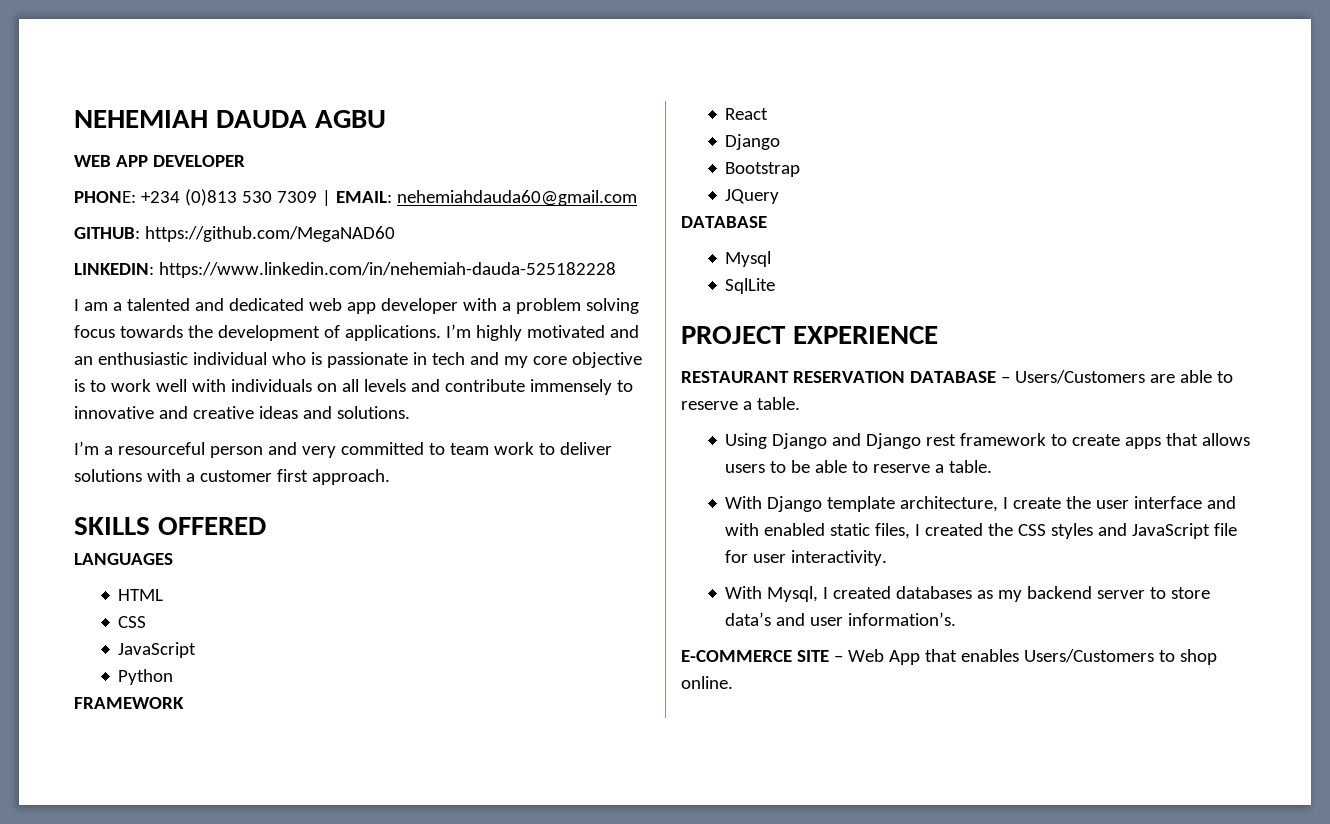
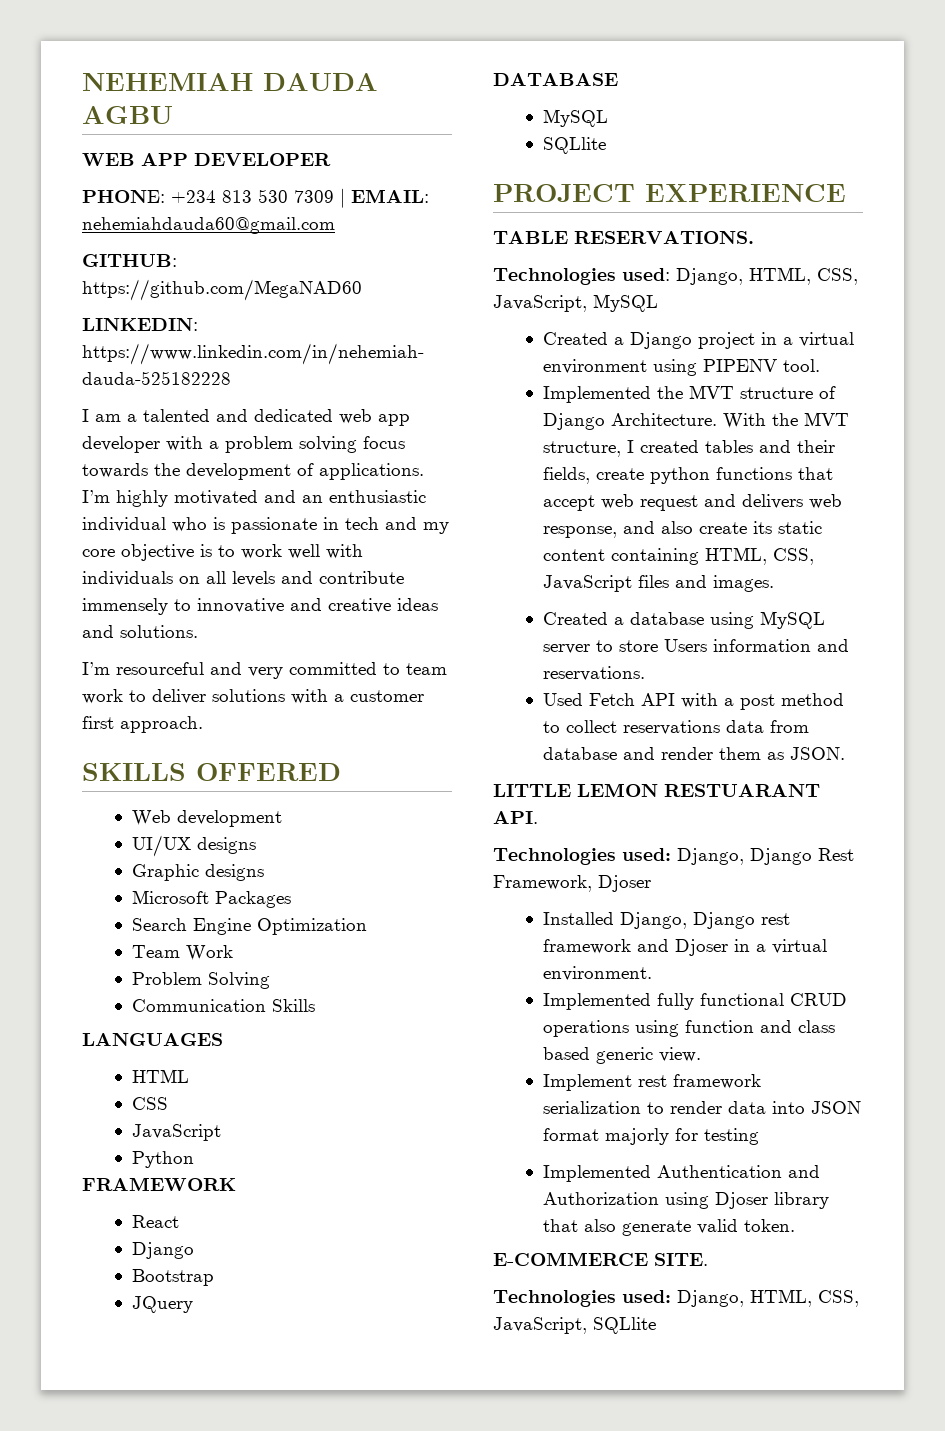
- PHONE: +234 (0)813 530 7309 | EMAIL: nehemiahdauda60@gmail.com
+ PHONE: +234 813 530 7309 | EMAIL: nehemiahdauda60@gmail.com
- I’m a resourceful person and very committed to team work to deliver solutions with a customer first approach.
+ I’m resourceful and very committed to team work to deliver solutions with a customer first approach.
+ Web development
+ UI/UX designs
+ Graphic designs
+ Microsoft Packages
+ Search Engine Optimization
+ Team Work
+ Problem Solving
+ Communication Skills
  JQuery
  DATABASE
- Mysql
- SqlLite
+ MySQL
+ SQLlite
- RESTAURANT RESERVATION DATABASE – Users/Customers are able to reserve a table.
- Using Django and Django rest framework to create apps that allows users to be able to reserve a table.
- With Django template architecture, I create the user interface and with enabled static files, I created the CSS styles and JavaScript file for user interactivity.
- With Mysql, I created databases as my backend server to store data’s and user information’s.
- E-COMMERCE SITE – Web App that enables Users/Customers to shop online.
+ TABLE RESERVATIONS.
+ Technologies used: Django, HTML, CSS, JavaScript, MySQL
+ Created a Django project in a virtual environment using PIPENV tool.
+ Implemented the MVT structure of Django Architecture. With the MVT structure, I created tables and their fields, create python functions that accept web request and delivers web response, and also create its static content containing HTML, CSS, JavaScript files and images.
+ Created a database using MySQL server to store Users information and reservations.
+ Used Fetch API with a post method to collect reservations data from database and render them as JSON.
+ LITTLE LEMON RESTUARANT API.
+ Technologies used: Django, Django Rest Framework, Djoser
+ Installed Django, Django rest framework and Djoser in a virtual environment.
+ Implemented fully functional CRUD operations using function and class based generic view.
+ Implement rest framework serialization to render data into JSON format majorly for testing
+ Implemented Authentication and Authorization using Djoser library that also generate valid token.
+ E-COMMERCE SITE.
+ Technologies used: Django, HTML, CSS, JavaScript, SQLlite

